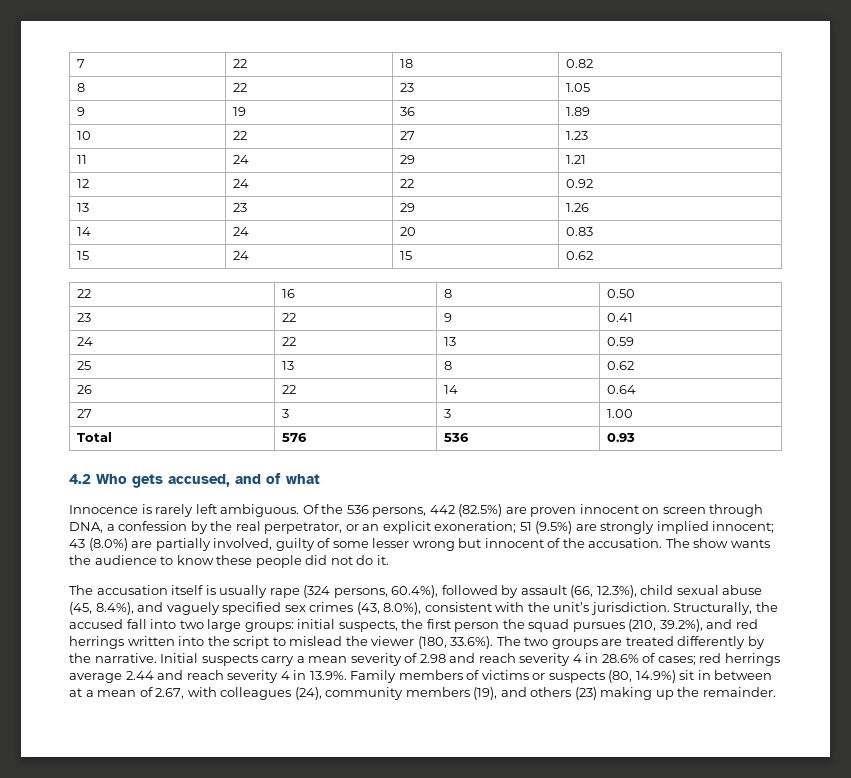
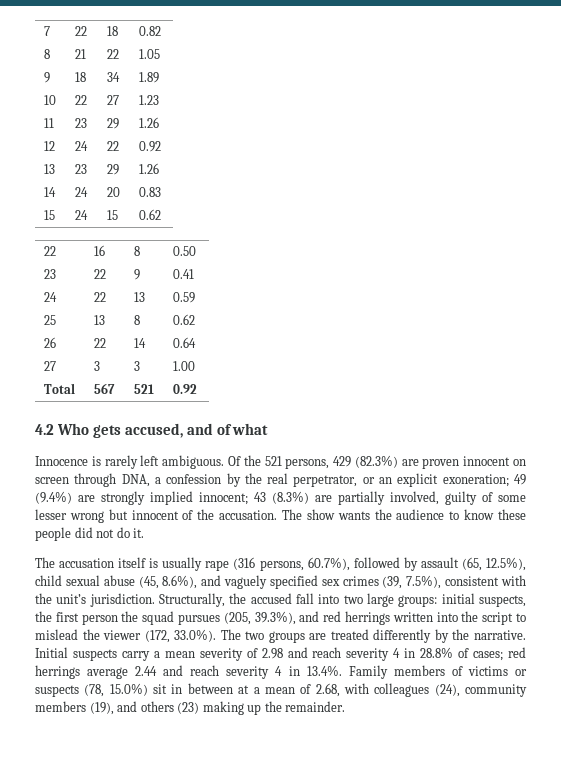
- 8 | 22 | 23 | 1.05
+ 8 | 21 | 22 | 1.05
- 9 | 19 | 36 | 1.89
+ 9 | 18 | 34 | 1.89
- 11 | 24 | 29 | 1.21
+ 11 | 23 | 29 | 1.26
- Total | 576 | 536 | 0.93
+ Total | 567 | 521 | 0.92
- Of the 536 persons, 442 (82.5%) are proven innocent on screen through DNA, a confession by the real perpetrator, or an explicit exoneration; 51 (9.5%) are strongly implied innocent; 43 (8.0%) are partially involved, guilty of some lesser wrong but innocent of the accusation.
+ Of the 521 persons, 429 (82.3%) are proven innocent on screen through DNA, a confession by the real perpetrator, or an explicit exoneration; 49 (9.4%) are strongly implied innocent; 43 (8.3%) are partially involved, guilty of some lesser wrong but innocent of the accusation.
- The accusation itself is usually rape (324 persons, 60.4%), followed by assault (66, 12.3%), child sexual abuse (45, 8.4%), and vaguely specified sex crimes (43, 8.0%), consistent with the unit’s jurisdiction.
+ The accusation itself is usually rape (316 persons, 60.7%), followed by assault (65, 12.5%), child sexual abuse (45, 8.6%), and vaguely specified sex crimes (39, 7.5%), consistent with the unit’s jurisdiction.
- Structurally, the accused fall into two large groups: initial suspects, the first person the squad pursues (210, 39.2%), and red herrings written into the script to mislead the viewer (180, 33.6%). The two groups are treated differently by the narrative.
+ Structurally, the accused fall into two large groups: initial suspects, the first person the squad pursues (205, 39.3%), and red herrings written into the script to mislead the viewer (172, 33.0%). The two groups are treated differently by the narrative.
- Initial suspects carry a mean severity of 2.98 and reach severity 4 in 28.6% of cases; red herrings average 2.44 and reach severity 4 in 13.9%. Family members of victims or suspects (80, 14.9%) sit in between at a mean of 2.67, with colleagues (24), community members (19), and others (23) making up the remainder.
+ Initial suspects carry a mean severity of 2.98 and reach severity 4 in 28.8% of cases; red herrings average 2.44 and reach severity 4 in 13.4%. Family members of victims or suspects (78, 15.0%) sit in between at a mean of 2.68, with colleagues (24), community members (19), and others (23) making up the remainder.

